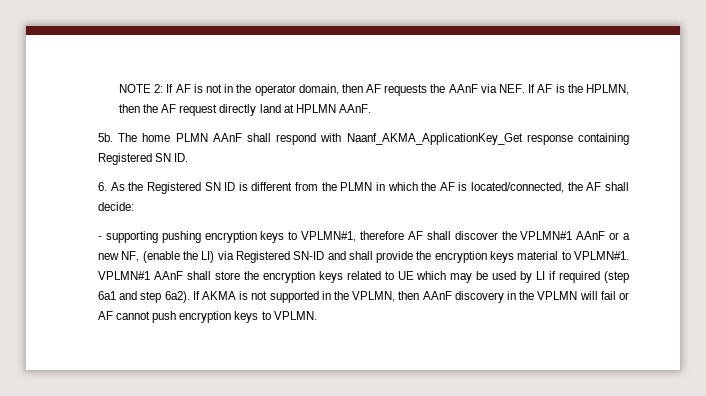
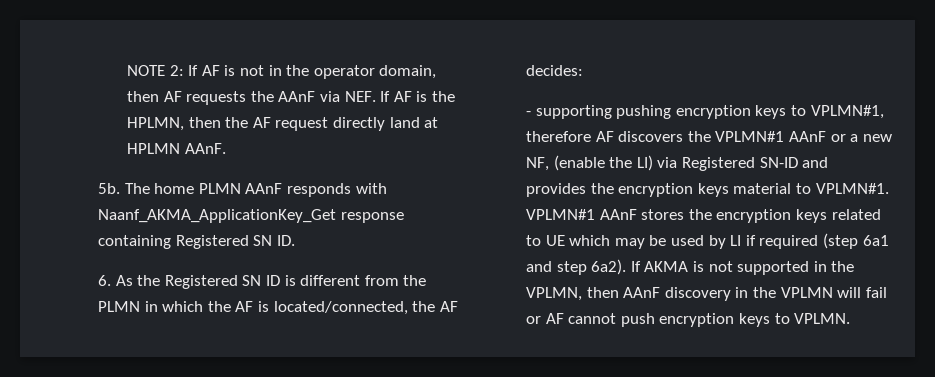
- The home PLMN AAnF shall respond with Naanf_AKMA_ApplicationKey_Get response containing Registered SN ID.
+ The home PLMN AAnF responds with Naanf_AKMA_ApplicationKey_Get response containing Registered SN ID.
- 6. As the Registered SN ID is different from the PLMN in which the AF is located/connected, the AF shall decide:
+ 6. As the Registered SN ID is different from the PLMN in which the AF is located/connected, the AF decides:
- - supporting pushing encryption keys to VPLMN#1, therefore AF shall discover the VPLMN#1 AAnF or a new NF, (enable the LI) via Registered SN-ID and shall provide the encryption keys material to VPLMN#1.
+ - supporting pushing encryption keys to VPLMN#1, therefore AF discovers the VPLMN#1 AAnF or a new NF, (enable the LI) via Registered SN-ID and provides the encryption keys material to VPLMN#1.
- VPLMN#1 AAnF shall store the encryption keys related to UE which may be used by LI if required (step 6a1 and step 6a2).
+ VPLMN#1 AAnF stores the encryption keys related to UE which may be used by LI if required (step 6a1 and step 6a2).

